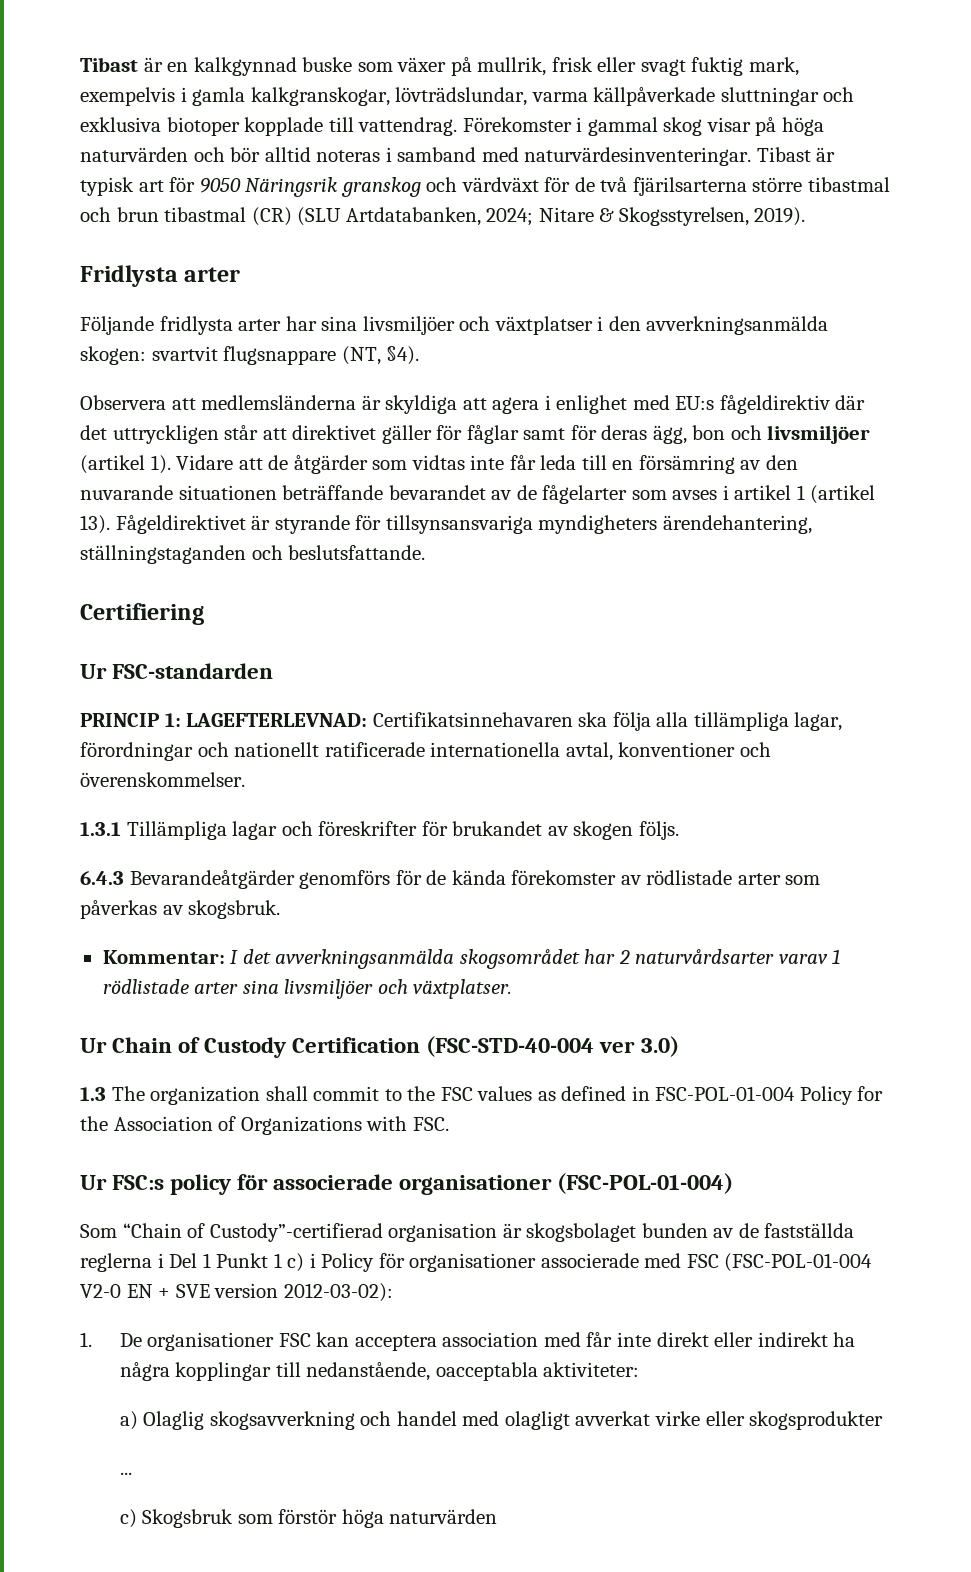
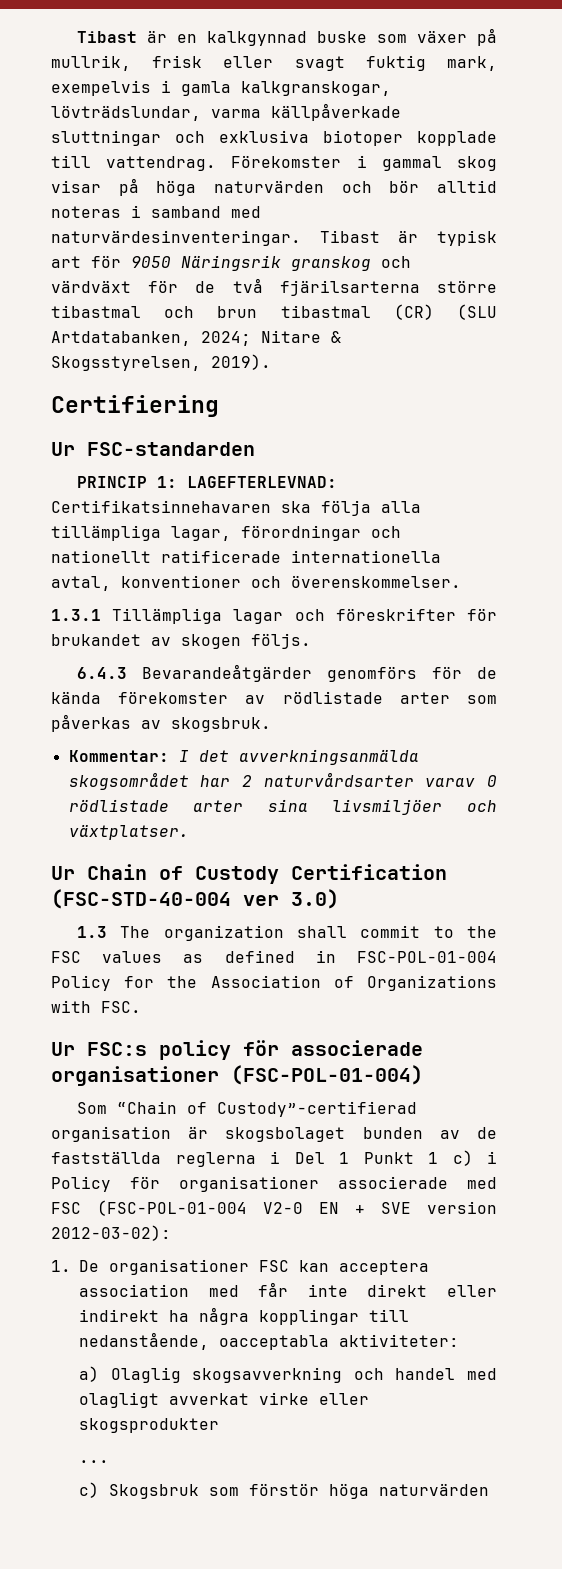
- Fridlysta arter
- Följande fridlysta arter har sina livsmiljöer och växtplatser i den avverkningsanmälda skogen: svartvit flugsnappare (NT, §4).
- Observera att medlemsländerna är skyldiga att agera i enlighet med EU:s fågeldirektiv där det uttryckligen står att direktivet gäller för fåglar samt för deras ägg, bon och livsmiljöer (artikel 1). Vidare att de åtgärder som vidtas inte får leda till en försämring av den nuvarande situationen beträffande bevarandet av de fågelarter som avses i artikel 1 (artikel 13). Fågeldirektivet är styrande för tillsynsansvariga myndigheters ärendehantering, ställningstaganden och beslutsfattande.
- Kommentar: I det avverkningsanmälda skogsområdet har 2 naturvårdsarter varav 1 rödlistade arter sina livsmiljöer och växtplatser.
+ Kommentar: I det avverkningsanmälda skogsområdet har 2 naturvårdsarter varav 0 rödlistade arter sina livsmiljöer och växtplatser.

